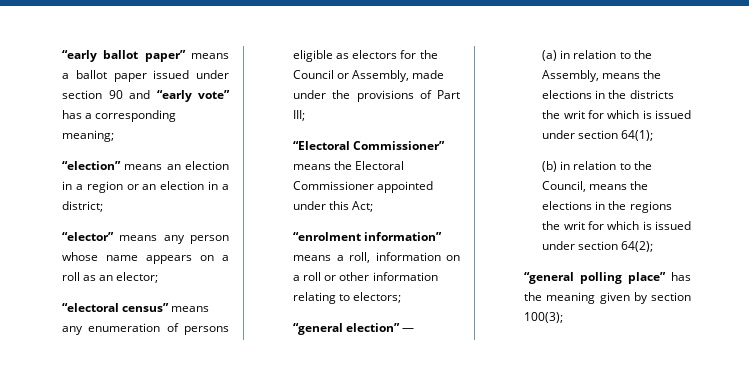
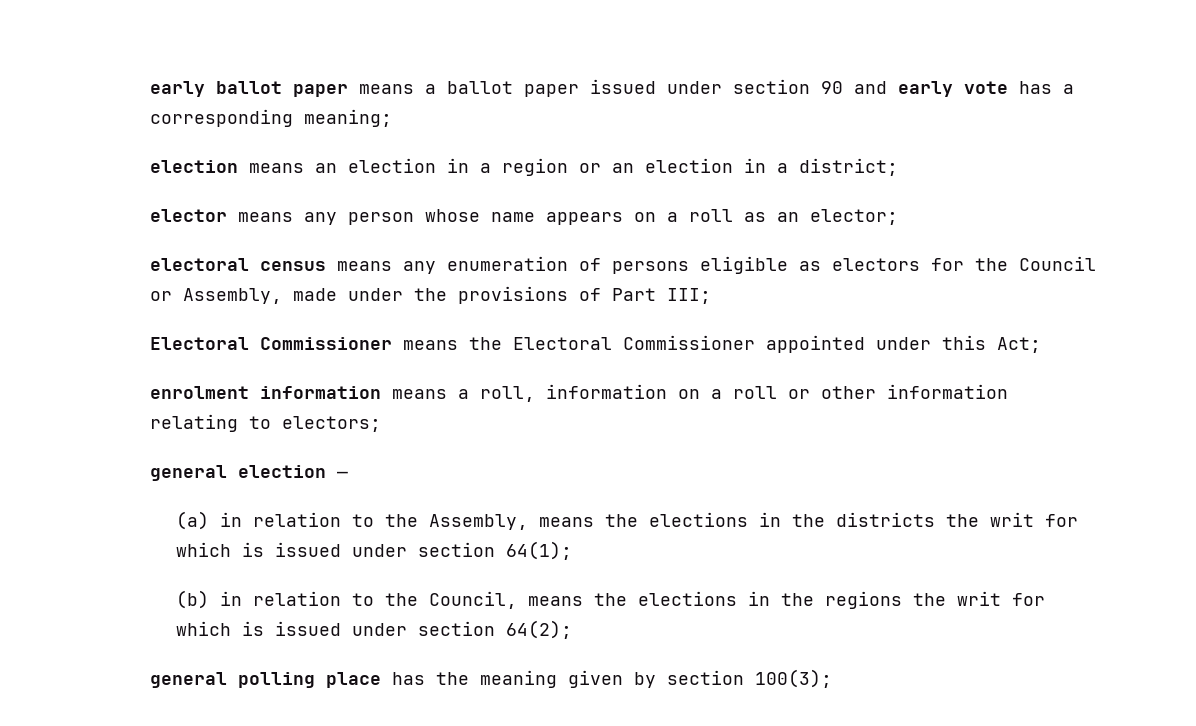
- “early ballot paper” means a ballot paper issued under section 90 and “early vote” has a corresponding meaning;
+ early ballot paper means a ballot paper issued under section 90 and early vote has a corresponding meaning;
- “election” means an election in a region or an election in a district;
+ election means an election in a region or an election in a district;
- “elector” means any person whose name appears on a roll as an elector;
+ elector means any person whose name appears on a roll as an elector;
- “electoral census” means any enumeration of persons eligible as electors for the Council or Assembly, made under the provisions of Part III;
+ electoral census means any enumeration of persons eligible as electors for the Council or Assembly, made under the provisions of Part III;
- “Electoral Commissioner” means the Electoral Commissioner appointed under this Act;
+ Electoral Commissioner means the Electoral Commissioner appointed under this Act;
- “enrolment information” means a roll, information on a roll or other information relating to electors;
+ enrolment information means a roll, information on a roll or other information relating to electors;
- “general election” —
+ general election —
- “general polling place” has the meaning given by section 100(3);
+ general polling place has the meaning given by section 100(3);

